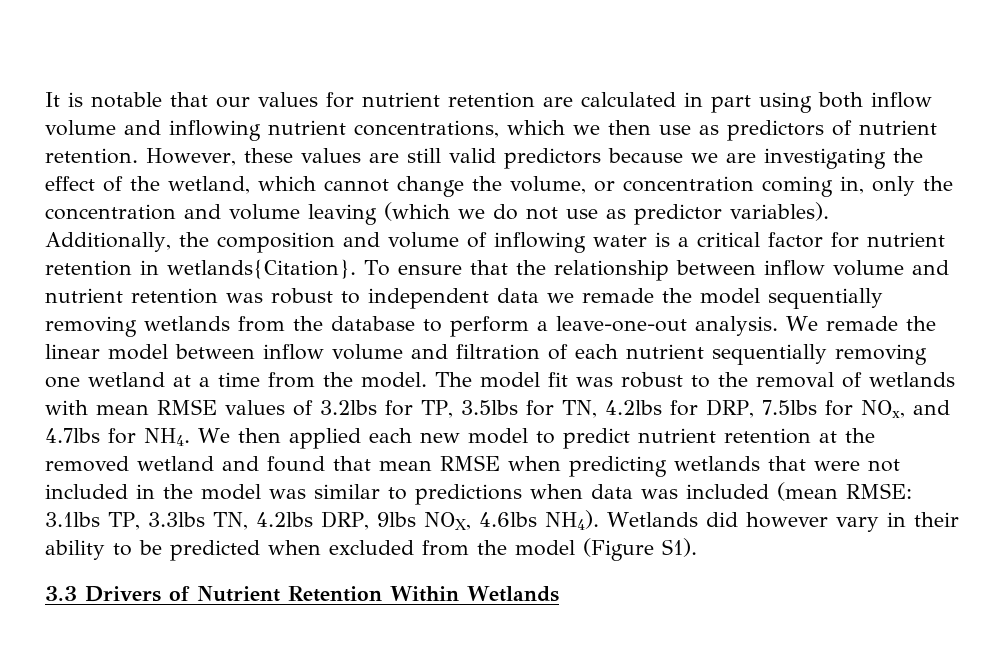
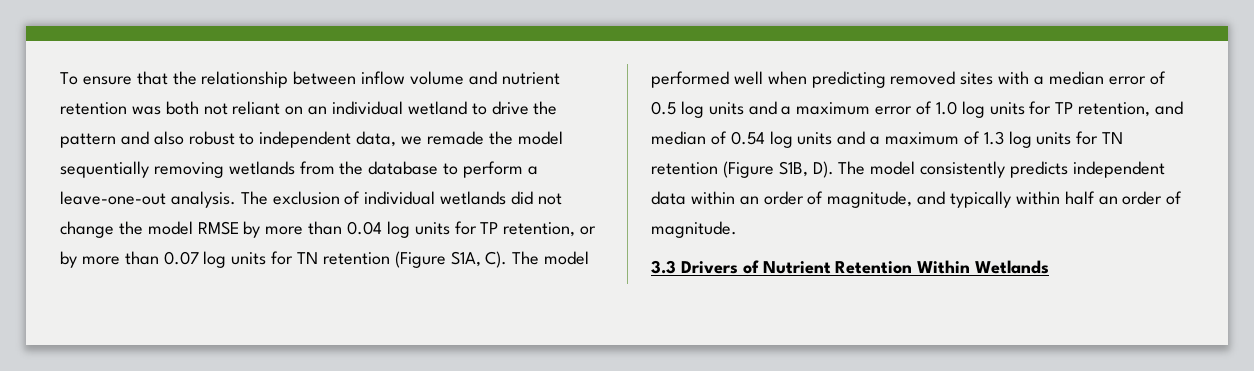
- It is notable that our values for nutrient retention are calculated in part using both inflow volume and inflowing nutrient concentrations, which we then use as predictors of nutrient retention. However, these values are still valid predictors because we are investigating the effect of the wetland, which cannot change the volume, or concentration coming in, only the concentration and volume leaving (which we do not use as predictor variables). Additionally, the composition and volume of inflowing water is a critical factor for nutrient retention in wetlands{Citation}. To ensure that the relationship between inflow volume and nutrient retention was robust to independent data we remade the model sequentially removing wetlands from the database to perform a leave-one-out analysis.
+ To ensure that the relationship between inflow volume and nutrient retention was both not reliant on an individual wetland to drive the pattern and also robust to independent data, we remade the model sequentially removing wetlands from the database to perform a leave-one-out analysis.
- We remade the linear model between inflow volume and filtration of each nutrient sequentially removing one wetland at a time from the model. The model fit was robust to the removal of wetlands with mean RMSE values of 3.2lbs for TP, 3.5lbs for TN, 4.2lbs for DRP, 7.5lbs for NOx, and 4.7lbs for NH4. We then applied each new model to predict nutrient retention at the removed wetland and found that mean RMSE when predicting wetlands that were not included in the model was similar to predictions when data was included (mean RMSE: 3.1lbs TP, 3.3lbs TN, 4.2lbs DRP, 9lbs NOX, 4.6lbs NH4). Wetlands did however vary in their ability to be predicted when excluded from the model (Figure S1).
+ The exclusion of individual wetlands did not change the model RMSE by more than 0.04 log units for TP retention, or by more than 0.07 log units for TN retention (Figure S1A, C). The model performed well when predicting removed sites with a median error of 0.5 log units and a maximum error of 1.0 log units for TP retention, and median of 0.54 log units and a maximum of 1.3 log units for TN retention (Figure S1B, D). The model consistently predicts independent data within an order of magnitude, and typically within half an order of magnitude.

